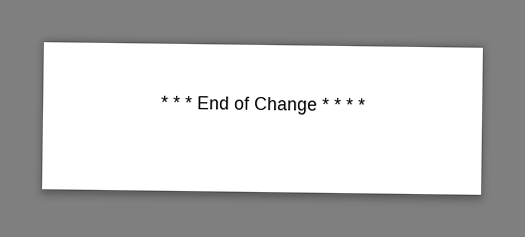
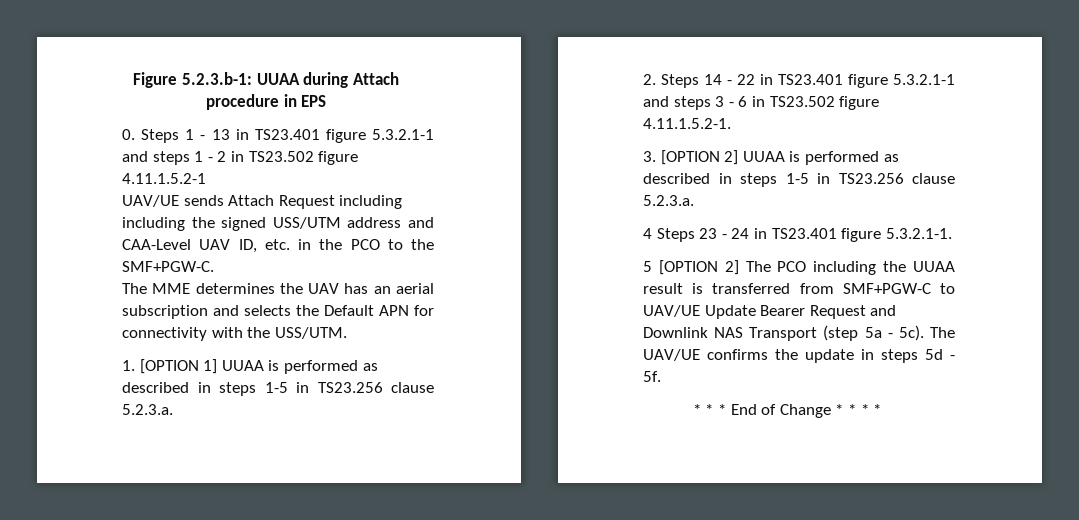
+ Figure 5.2.3.b-1: UUAA during Attach procedure in EPS
+ 0. Steps 1 - 13 in TS23.401 figure 5.3.2.1-1 and steps 1 - 2 in TS23.502 figure 4.11.1.5.2-1
+ UAV/UE sends Attach Request including including the signed USS/UTM address and CAA-Level UAV ID, etc. in the PCO to the SMF+PGW-C.
+ The MME determines the UAV has an aerial subscription and selects the Default APN for connectivity with the USS/UTM.
+ 1. [OPTION 1] UUAA is performed as described in steps 1-5 in TS23.256 clause 5.2.3.a.
+ 2. Steps 14 - 22 in TS23.401 figure 5.3.2.1-1 and steps 3 - 6 in TS23.502 figure 4.11.1.5.2-1.
+ 3. [OPTION 2] UUAA is performed as described in steps 1-5 in TS23.256 clause 5.2.3.a.
+ 4 Steps 23 - 24 in TS23.401 figure 5.3.2.1-1.
+ 5 [OPTION 2] The PCO including the UUAA result is transferred from SMF+PGW-C to UAV/UE Update Bearer Request and Downlink NAS Transport (step 5a - 5c). The UAV/UE confirms the update in steps 5d - 5f.

